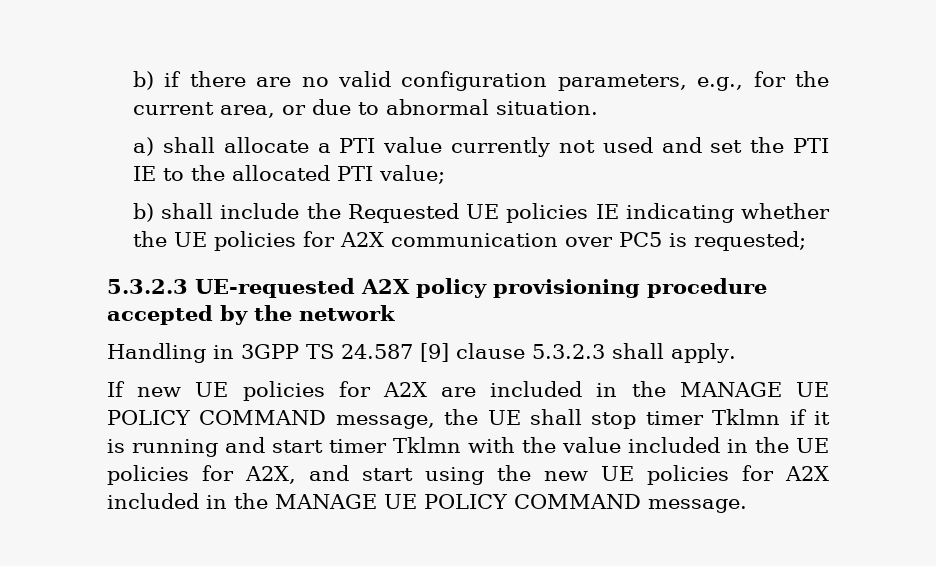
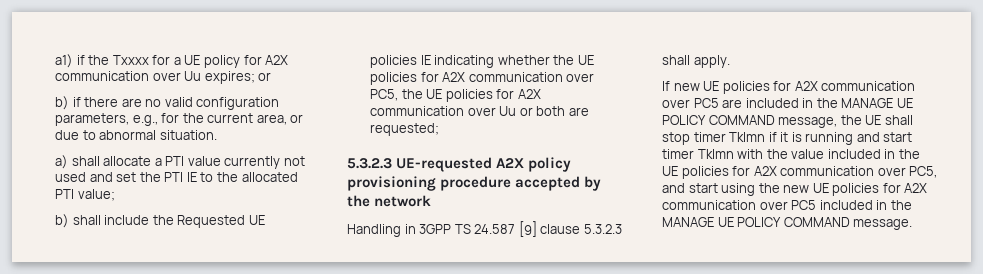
+ a1) if the Txxxx for a UE policy for A2X communication over Uu expires; or
- b) shall include the Requested UE policies IE indicating whether the UE policies for A2X communication over PC5 is requested;
+ b) shall include the Requested UE policies IE indicating whether the UE policies for A2X communication over PC5, the UE policies for A2X communication over Uu or both are requested;
- If new UE policies for A2X are included in the MANAGE UE POLICY COMMAND message, the UE shall stop timer Tklmn if it is running and start timer Tklmn with the value included in the UE policies for A2X, and start using the new UE policies for A2X included in the MANAGE UE POLICY COMMAND message.
+ If new UE policies for A2X communication over PC5 are included in the MANAGE UE POLICY COMMAND message, the UE shall stop timer Tklmn if it is running and start timer Tklmn with the value included in the UE policies for A2X communication over PC5, and start using the new UE policies for A2X communication over PC5 included in the MANAGE UE POLICY COMMAND message.

